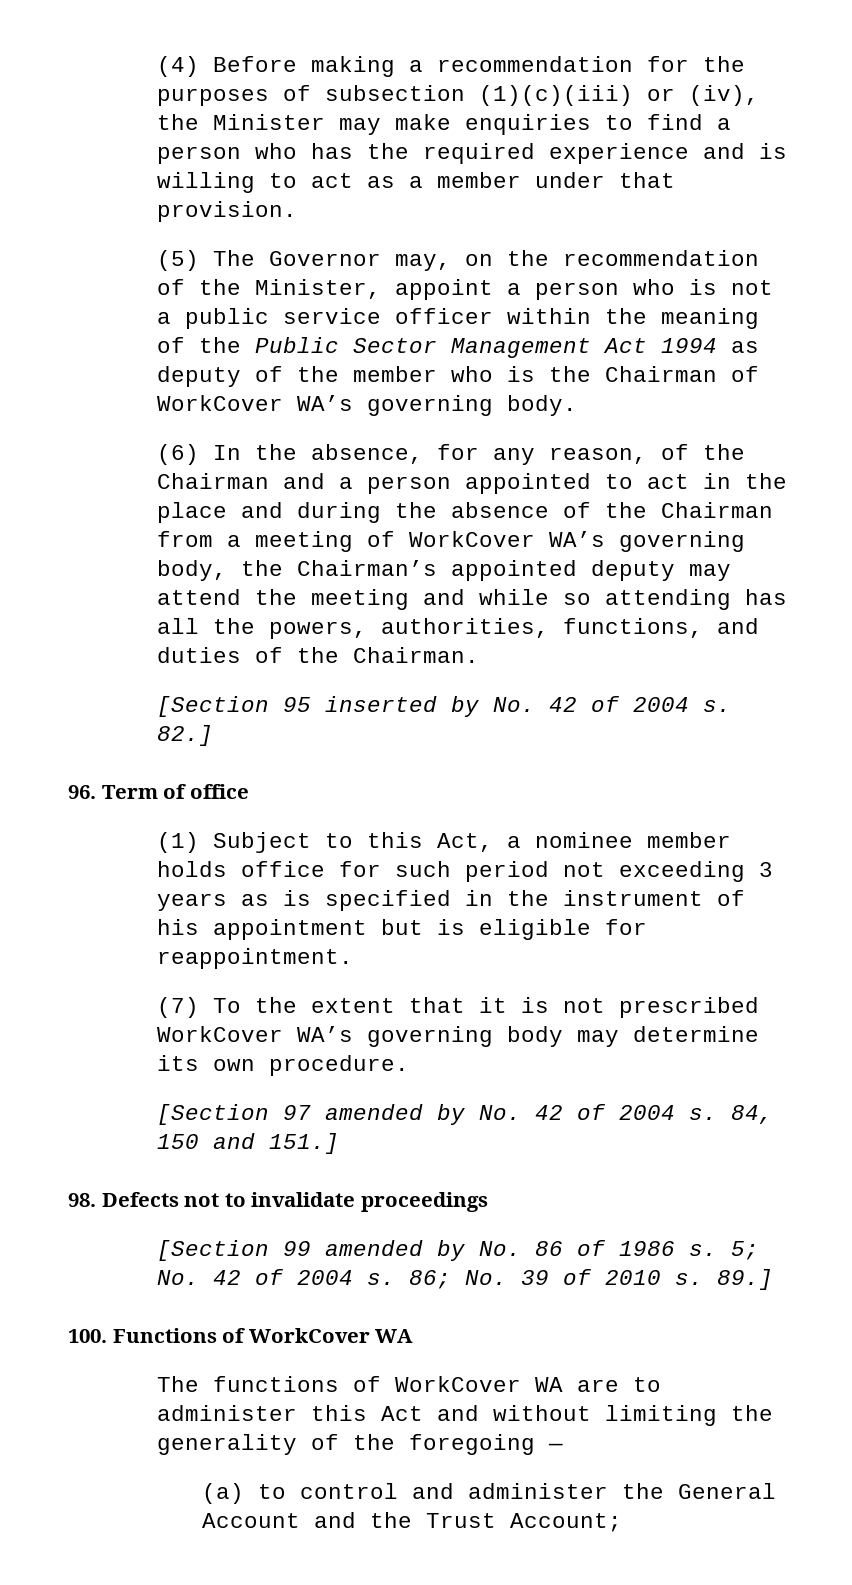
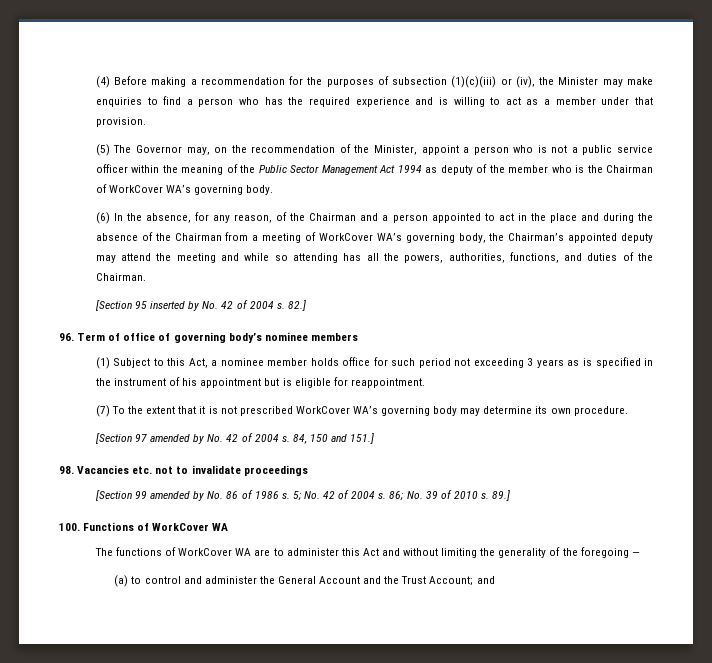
- 96. Term of office
+ 96. Term of office of governing body’s nominee members
- 98. Defects not to invalidate proceedings
+ 98. Vacancies etc. not to invalidate proceedings
- (a) to control and administer the General Account and the Trust Account;
+ (a) to control and administer the General Account and the Trust Account; and

